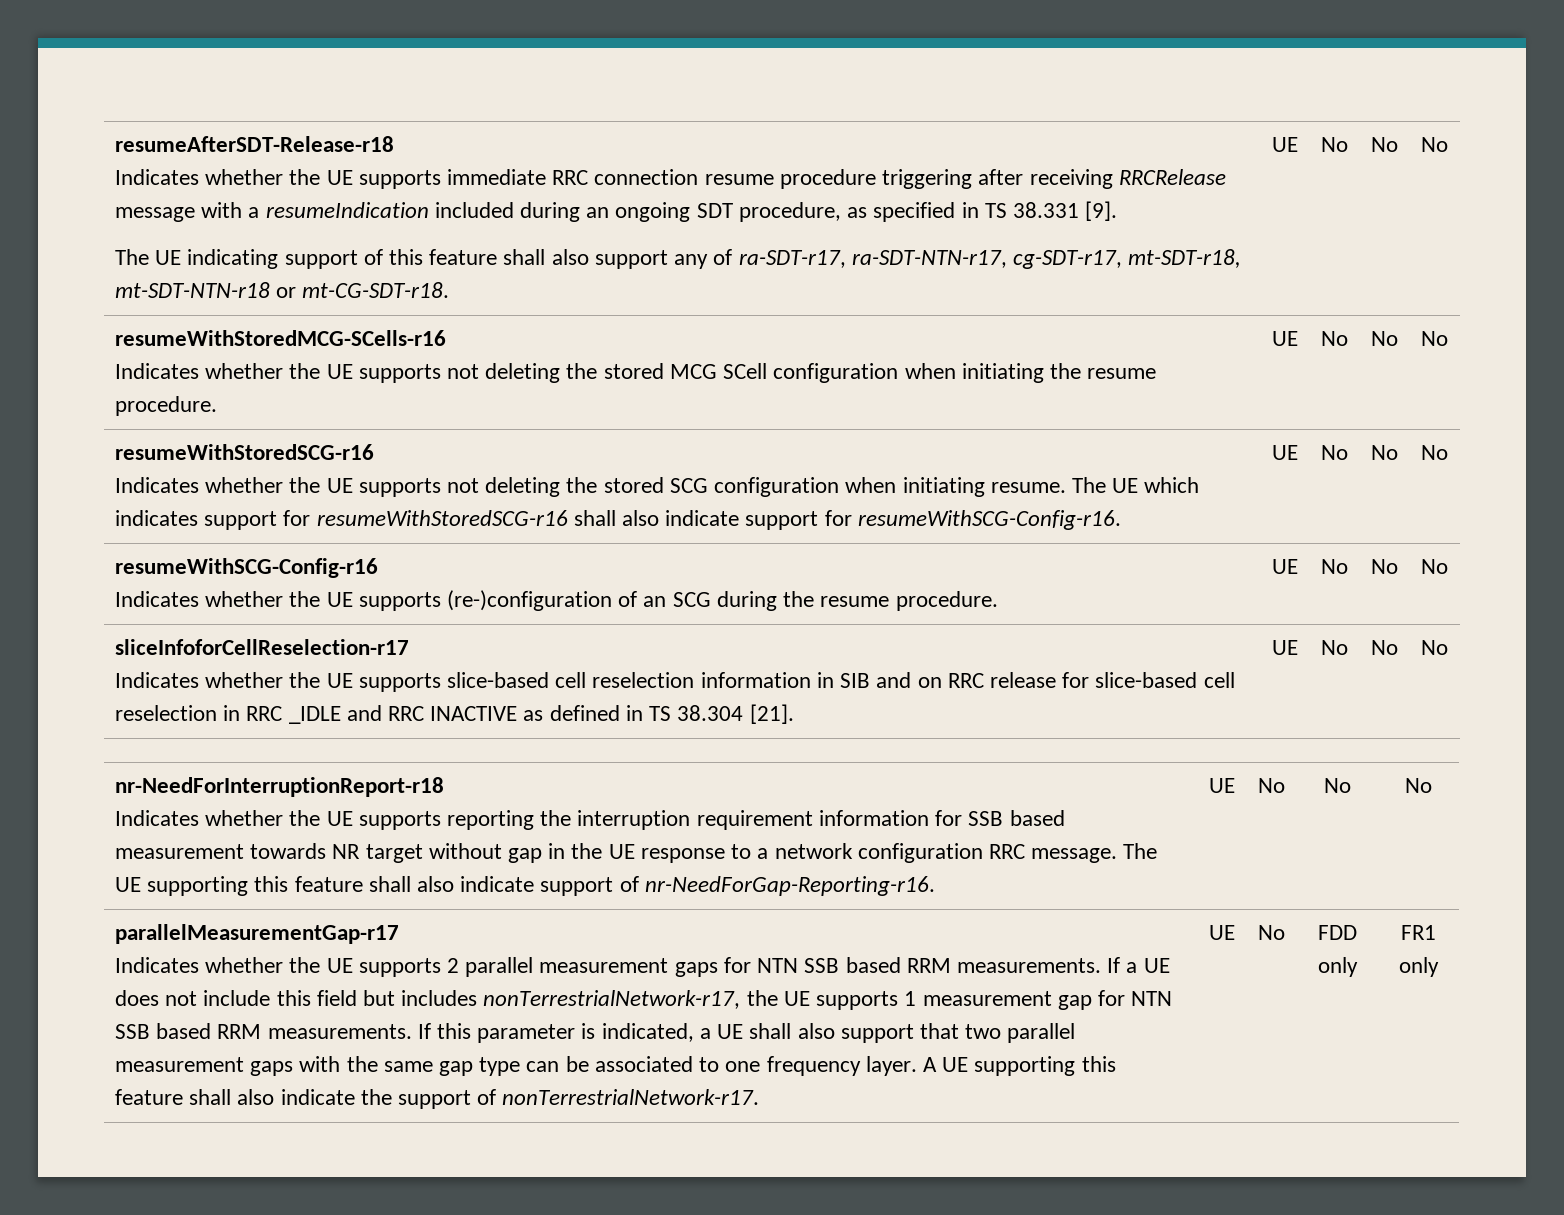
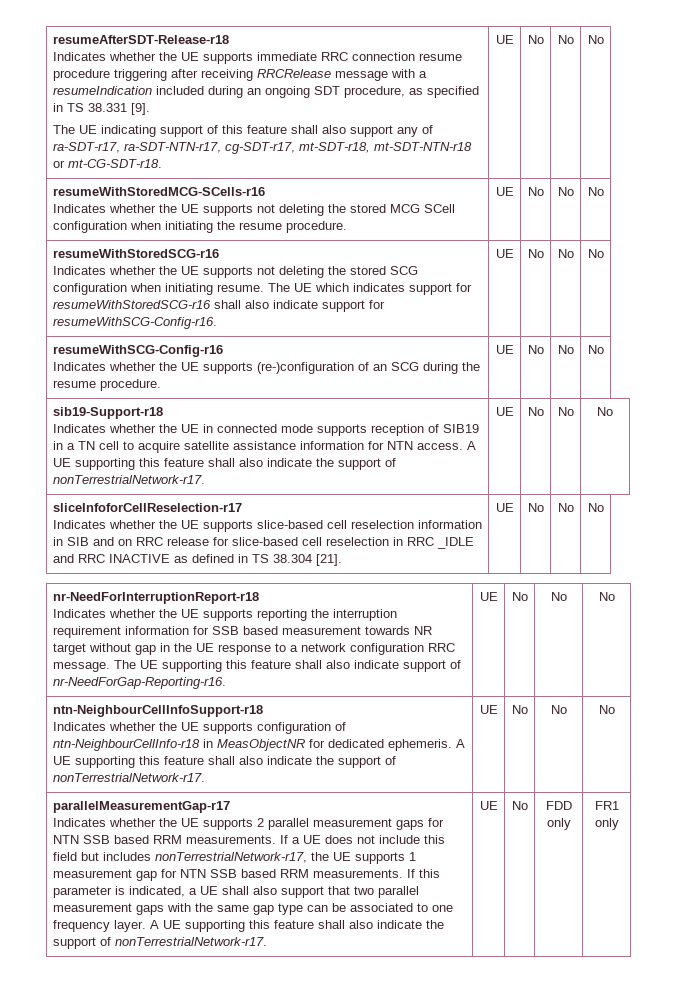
+ sib19-Support-r18
+ Indicates whether the UE in connected mode supports reception of SIB19 in a TN cell to acquire satellite assistance information for NTN access. A UE supporting this feature shall also indicate the support of nonTerrestrialNetwork-r17. | UE | No | No | No
+ ntn-NeighbourCellInfoSupport-r18
+ Indicates whether the UE supports configuration of ntn-NeighbourCellInfo-r18 in MeasObjectNR for dedicated ephemeris. A UE supporting this feature shall also indicate the support of nonTerrestrialNetwork-r17. | UE | No | No | No

